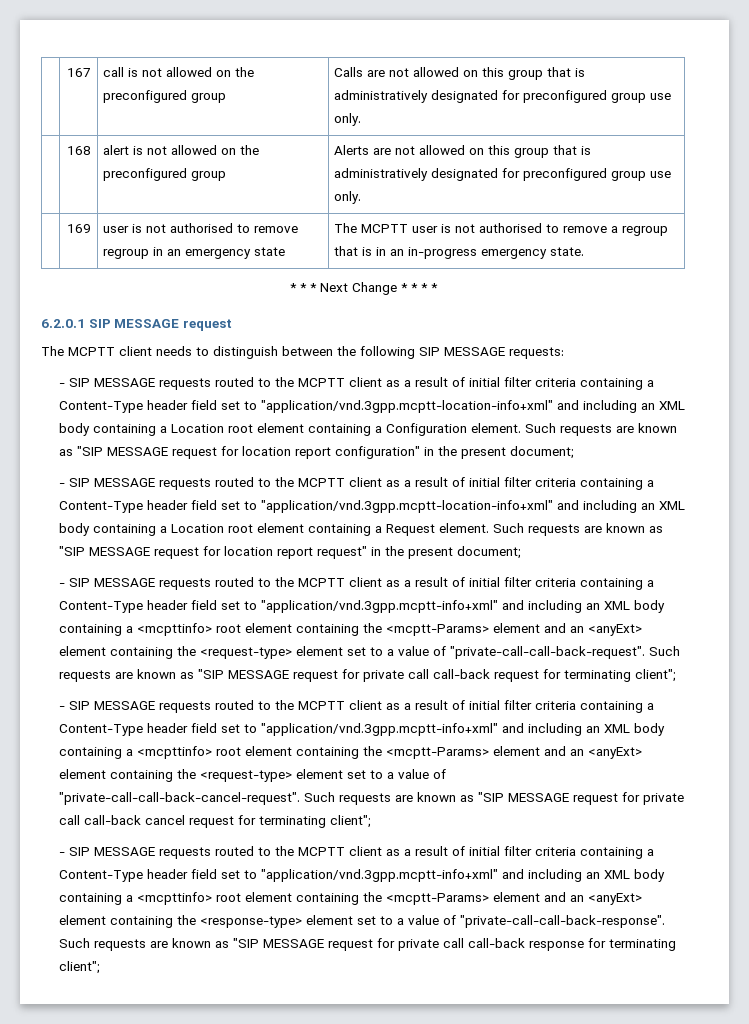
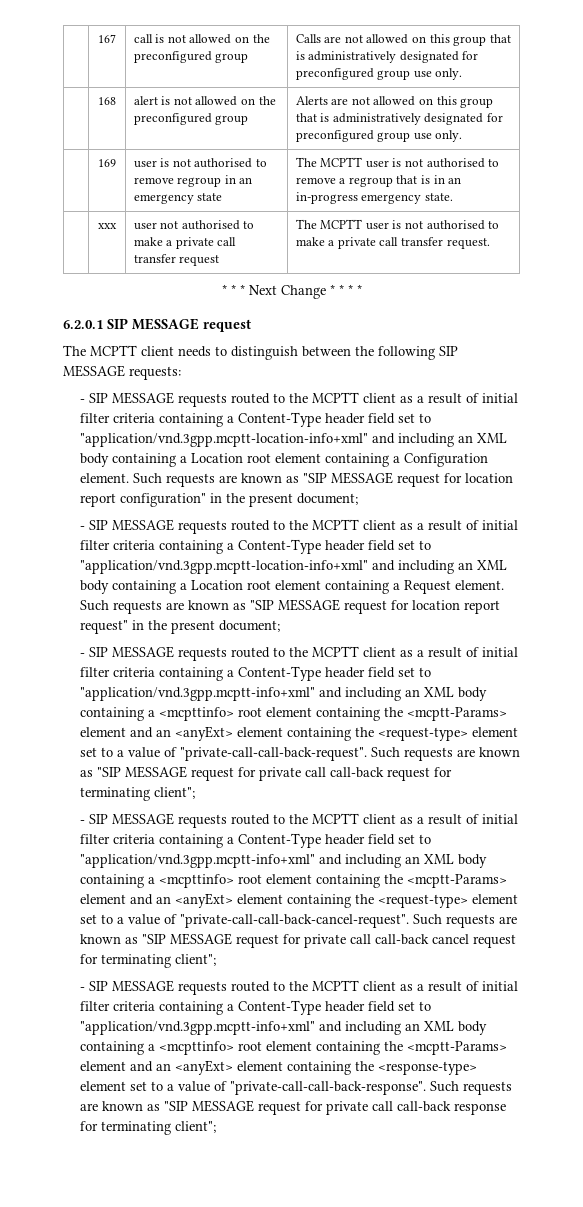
+ | xxx | user not authorised to make a private call transfer request | The MCPTT user is not authorised to make a private call transfer request.

